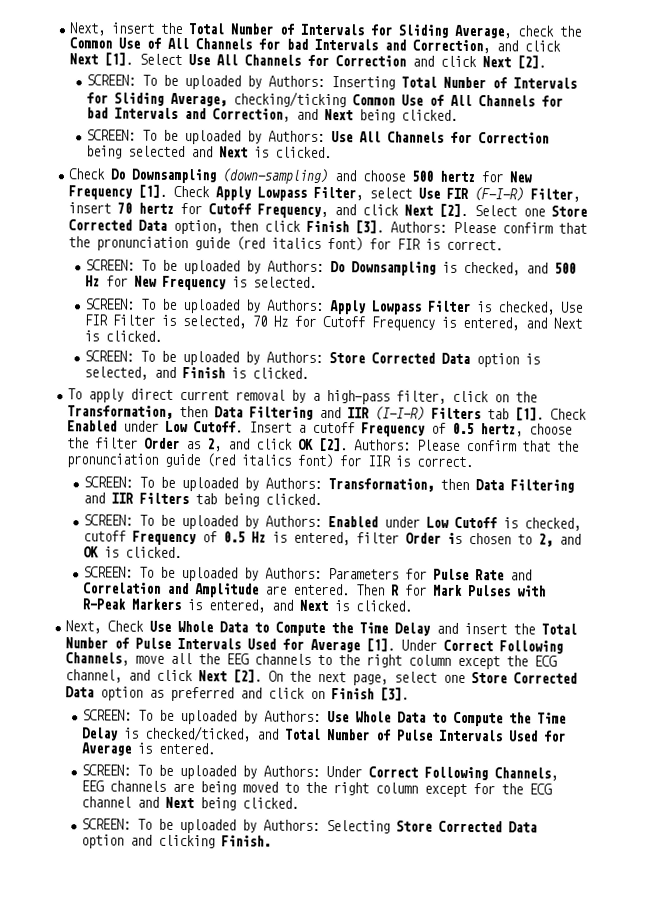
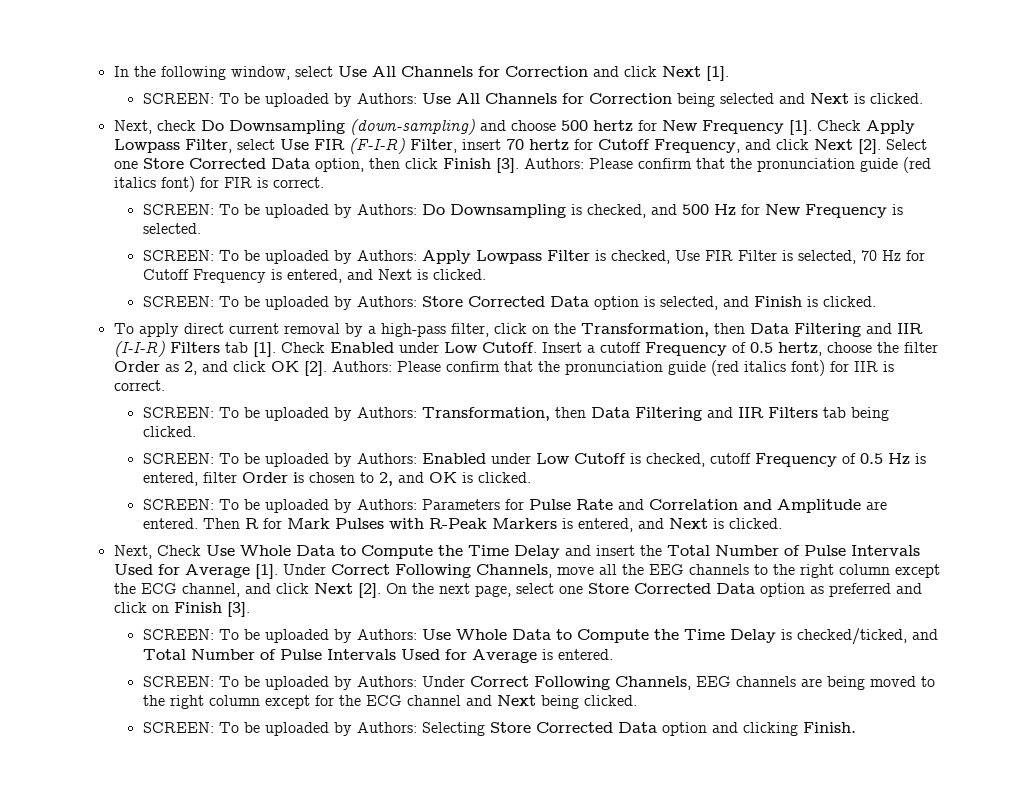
- Next, insert the Total Number of Intervals for Sliding Average, check the Common Use of All Channels for bad Intervals and Correction, and click Next [1]. Select Use All Channels for Correction and click Next [2].
- SCREEN: To be uploaded by Authors: Inserting Total Number of Intervals for Sliding Average, checking/ticking Common Use of All Channels for bad Intervals and Correction, and Next being clicked.
+ In the following window, select Use All Channels for Correction and click Next [1].
- Check Do Downsampling (down-sampling) and choose 500 hertz for New Frequency [1].
+ Next, check Do Downsampling (down-sampling) and choose 500 hertz for New Frequency [1].

